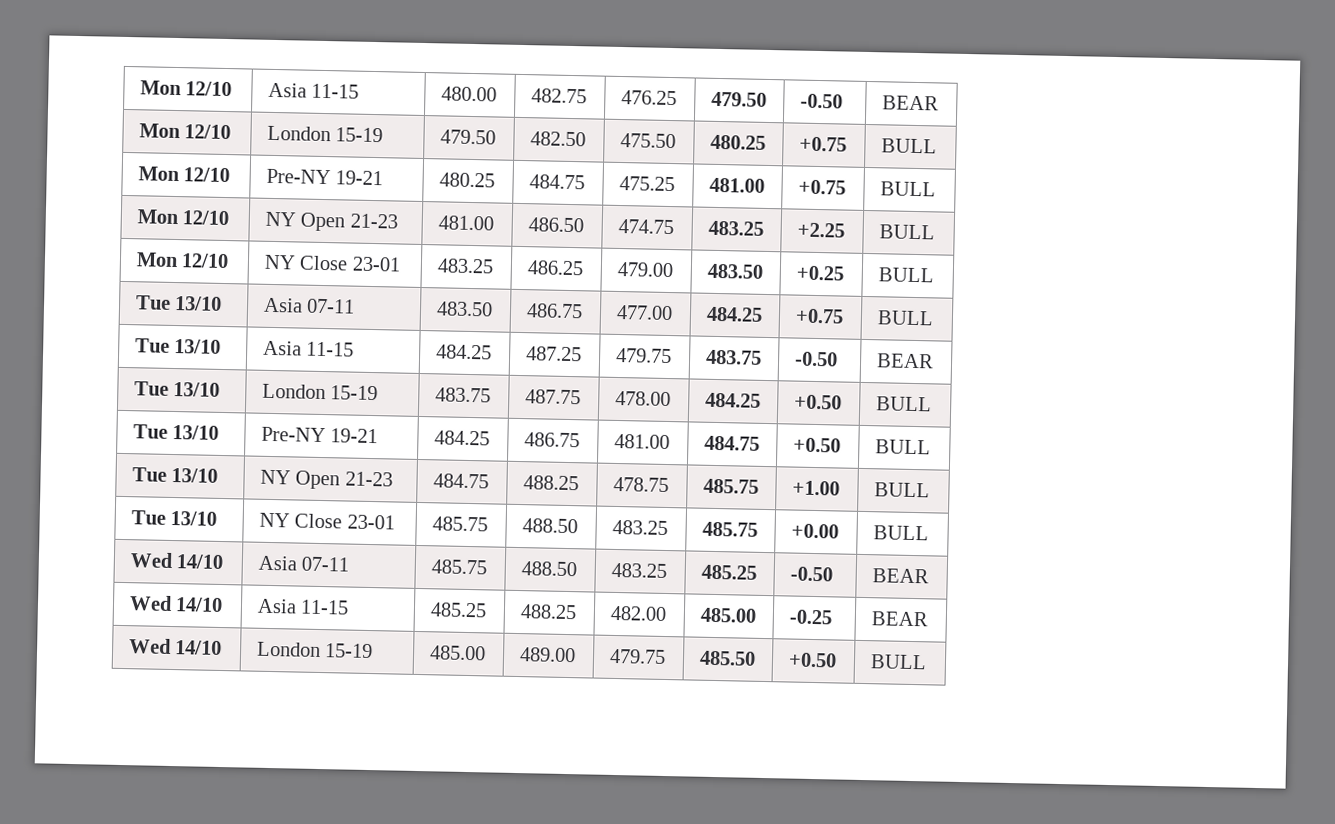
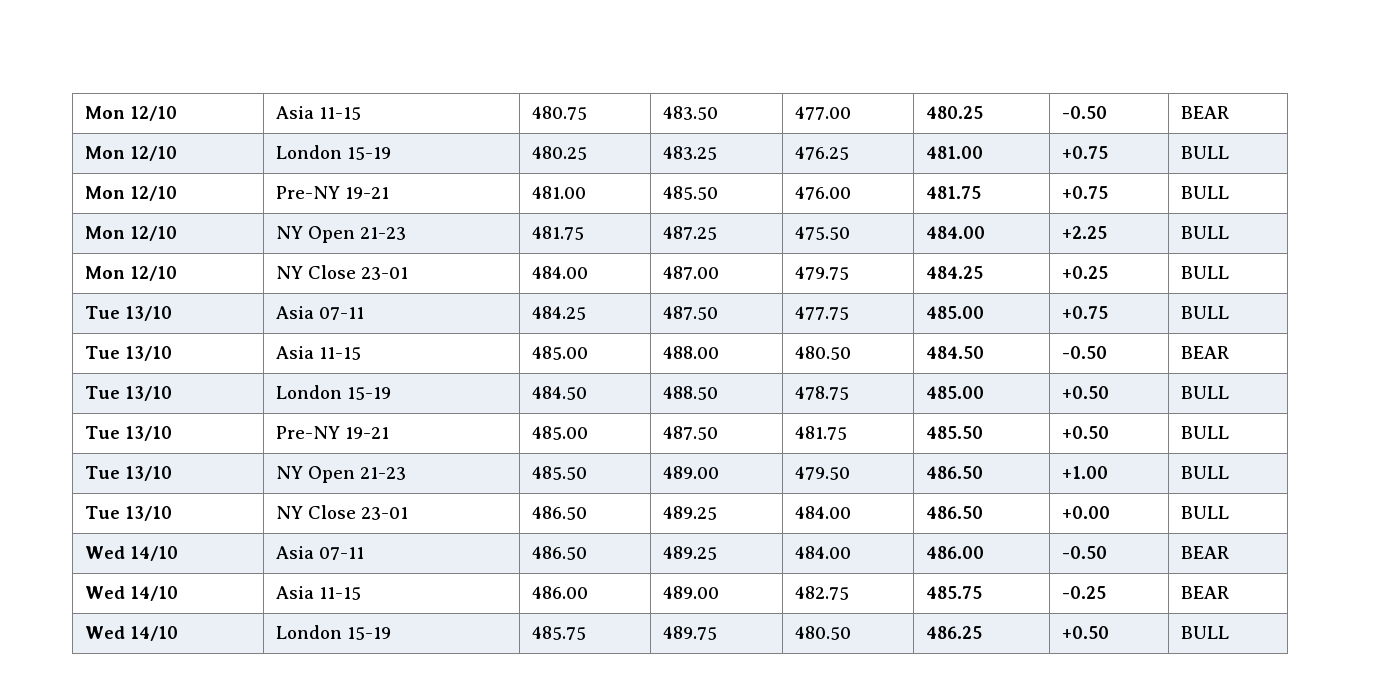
- Mon 12/10 | Asia 11-15 | 480.00 | 482.75 | 476.25 | 479.50 | -0.50 | BEAR
+ Mon 12/10 | Asia 11-15 | 480.75 | 483.50 | 477.00 | 480.25 | -0.50 | BEAR
- Mon 12/10 | London 15-19 | 479.50 | 482.50 | 475.50 | 480.25 | +0.75 | BULL
+ Mon 12/10 | London 15-19 | 480.25 | 483.25 | 476.25 | 481.00 | +0.75 | BULL
- Mon 12/10 | Pre-NY 19-21 | 480.25 | 484.75 | 475.25 | 481.00 | +0.75 | BULL
+ Mon 12/10 | Pre-NY 19-21 | 481.00 | 485.50 | 476.00 | 481.75 | +0.75 | BULL
- Mon 12/10 | NY Open 21-23 | 481.00 | 486.50 | 474.75 | 483.25 | +2.25 | BULL
+ Mon 12/10 | NY Open 21-23 | 481.75 | 487.25 | 475.50 | 484.00 | +2.25 | BULL
- Mon 12/10 | NY Close 23-01 | 483.25 | 486.25 | 479.00 | 483.50 | +0.25 | BULL
+ Mon 12/10 | NY Close 23-01 | 484.00 | 487.00 | 479.75 | 484.25 | +0.25 | BULL
- Tue 13/10 | Asia 07-11 | 483.50 | 486.75 | 477.00 | 484.25 | +0.75 | BULL
+ Tue 13/10 | Asia 07-11 | 484.25 | 487.50 | 477.75 | 485.00 | +0.75 | BULL
- Tue 13/10 | Asia 11-15 | 484.25 | 487.25 | 479.75 | 483.75 | -0.50 | BEAR
+ Tue 13/10 | Asia 11-15 | 485.00 | 488.00 | 480.50 | 484.50 | -0.50 | BEAR
- Tue 13/10 | London 15-19 | 483.75 | 487.75 | 478.00 | 484.25 | +0.50 | BULL
+ Tue 13/10 | London 15-19 | 484.50 | 488.50 | 478.75 | 485.00 | +0.50 | BULL
- Tue 13/10 | Pre-NY 19-21 | 484.25 | 486.75 | 481.00 | 484.75 | +0.50 | BULL
+ Tue 13/10 | Pre-NY 19-21 | 485.00 | 487.50 | 481.75 | 485.50 | +0.50 | BULL
- Tue 13/10 | NY Open 21-23 | 484.75 | 488.25 | 478.75 | 485.75 | +1.00 | BULL
+ Tue 13/10 | NY Open 21-23 | 485.50 | 489.00 | 479.50 | 486.50 | +1.00 | BULL
- Tue 13/10 | NY Close 23-01 | 485.75 | 488.50 | 483.25 | 485.75 | +0.00 | BULL
+ Tue 13/10 | NY Close 23-01 | 486.50 | 489.25 | 484.00 | 486.50 | +0.00 | BULL
- Wed 14/10 | Asia 07-11 | 485.75 | 488.50 | 483.25 | 485.25 | -0.50 | BEAR
+ Wed 14/10 | Asia 07-11 | 486.50 | 489.25 | 484.00 | 486.00 | -0.50 | BEAR
- Wed 14/10 | Asia 11-15 | 485.25 | 488.25 | 482.00 | 485.00 | -0.25 | BEAR
+ Wed 14/10 | Asia 11-15 | 486.00 | 489.00 | 482.75 | 485.75 | -0.25 | BEAR
- Wed 14/10 | London 15-19 | 485.00 | 489.00 | 479.75 | 485.50 | +0.50 | BULL
+ Wed 14/10 | London 15-19 | 485.75 | 489.75 | 480.50 | 486.25 | +0.50 | BULL

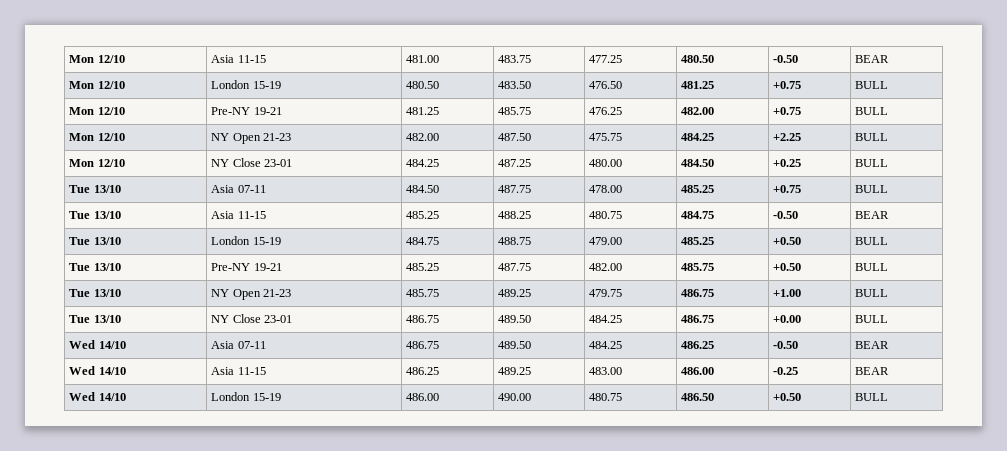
- Mon 12/10 | Asia 11-15 | 480.75 | 483.50 | 477.00 | 480.25 | -0.50 | BEAR
+ Mon 12/10 | Asia 11-15 | 481.00 | 483.75 | 477.25 | 480.50 | -0.50 | BEAR
- Mon 12/10 | London 15-19 | 480.25 | 483.25 | 476.25 | 481.00 | +0.75 | BULL
+ Mon 12/10 | London 15-19 | 480.50 | 483.50 | 476.50 | 481.25 | +0.75 | BULL
- Mon 12/10 | Pre-NY 19-21 | 481.00 | 485.50 | 476.00 | 481.75 | +0.75 | BULL
+ Mon 12/10 | Pre-NY 19-21 | 481.25 | 485.75 | 476.25 | 482.00 | +0.75 | BULL
- Mon 12/10 | NY Open 21-23 | 481.75 | 487.25 | 475.50 | 484.00 | +2.25 | BULL
+ Mon 12/10 | NY Open 21-23 | 482.00 | 487.50 | 475.75 | 484.25 | +2.25 | BULL
- Mon 12/10 | NY Close 23-01 | 484.00 | 487.00 | 479.75 | 484.25 | +0.25 | BULL
+ Mon 12/10 | NY Close 23-01 | 484.25 | 487.25 | 480.00 | 484.50 | +0.25 | BULL
- Tue 13/10 | Asia 07-11 | 484.25 | 487.50 | 477.75 | 485.00 | +0.75 | BULL
+ Tue 13/10 | Asia 07-11 | 484.50 | 487.75 | 478.00 | 485.25 | +0.75 | BULL
- Tue 13/10 | Asia 11-15 | 485.00 | 488.00 | 480.50 | 484.50 | -0.50 | BEAR
+ Tue 13/10 | Asia 11-15 | 485.25 | 488.25 | 480.75 | 484.75 | -0.50 | BEAR
- Tue 13/10 | London 15-19 | 484.50 | 488.50 | 478.75 | 485.00 | +0.50 | BULL
+ Tue 13/10 | London 15-19 | 484.75 | 488.75 | 479.00 | 485.25 | +0.50 | BULL
- Tue 13/10 | Pre-NY 19-21 | 485.00 | 487.50 | 481.75 | 485.50 | +0.50 | BULL
+ Tue 13/10 | Pre-NY 19-21 | 485.25 | 487.75 | 482.00 | 485.75 | +0.50 | BULL
- Tue 13/10 | NY Open 21-23 | 485.50 | 489.00 | 479.50 | 486.50 | +1.00 | BULL
+ Tue 13/10 | NY Open 21-23 | 485.75 | 489.25 | 479.75 | 486.75 | +1.00 | BULL
- Tue 13/10 | NY Close 23-01 | 486.50 | 489.25 | 484.00 | 486.50 | +0.00 | BULL
+ Tue 13/10 | NY Close 23-01 | 486.75 | 489.50 | 484.25 | 486.75 | +0.00 | BULL
- Wed 14/10 | Asia 07-11 | 486.50 | 489.25 | 484.00 | 486.00 | -0.50 | BEAR
+ Wed 14/10 | Asia 07-11 | 486.75 | 489.50 | 484.25 | 486.25 | -0.50 | BEAR
- Wed 14/10 | Asia 11-15 | 486.00 | 489.00 | 482.75 | 485.75 | -0.25 | BEAR
+ Wed 14/10 | Asia 11-15 | 486.25 | 489.25 | 483.00 | 486.00 | -0.25 | BEAR
- Wed 14/10 | London 15-19 | 485.75 | 489.75 | 480.50 | 486.25 | +0.50 | BULL
+ Wed 14/10 | London 15-19 | 486.00 | 490.00 | 480.75 | 486.50 | +0.50 | BULL

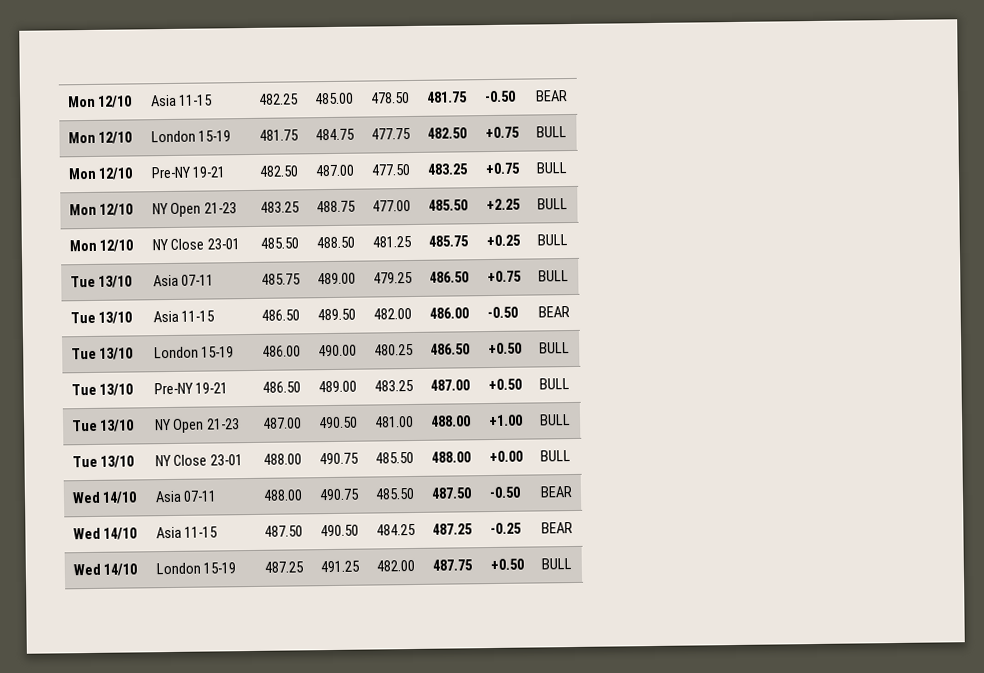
- Mon 12/10 | Asia 11-15 | 481.00 | 483.75 | 477.25 | 480.50 | -0.50 | BEAR
+ Mon 12/10 | Asia 11-15 | 482.25 | 485.00 | 478.50 | 481.75 | -0.50 | BEAR
- Mon 12/10 | London 15-19 | 480.50 | 483.50 | 476.50 | 481.25 | +0.75 | BULL
+ Mon 12/10 | London 15-19 | 481.75 | 484.75 | 477.75 | 482.50 | +0.75 | BULL
- Mon 12/10 | Pre-NY 19-21 | 481.25 | 485.75 | 476.25 | 482.00 | +0.75 | BULL
+ Mon 12/10 | Pre-NY 19-21 | 482.50 | 487.00 | 477.50 | 483.25 | +0.75 | BULL
- Mon 12/10 | NY Open 21-23 | 482.00 | 487.50 | 475.75 | 484.25 | +2.25 | BULL
+ Mon 12/10 | NY Open 21-23 | 483.25 | 488.75 | 477.00 | 485.50 | +2.25 | BULL
- Mon 12/10 | NY Close 23-01 | 484.25 | 487.25 | 480.00 | 484.50 | +0.25 | BULL
+ Mon 12/10 | NY Close 23-01 | 485.50 | 488.50 | 481.25 | 485.75 | +0.25 | BULL
- Tue 13/10 | Asia 07-11 | 484.50 | 487.75 | 478.00 | 485.25 | +0.75 | BULL
+ Tue 13/10 | Asia 07-11 | 485.75 | 489.00 | 479.25 | 486.50 | +0.75 | BULL
- Tue 13/10 | Asia 11-15 | 485.25 | 488.25 | 480.75 | 484.75 | -0.50 | BEAR
+ Tue 13/10 | Asia 11-15 | 486.50 | 489.50 | 482.00 | 486.00 | -0.50 | BEAR
- Tue 13/10 | London 15-19 | 484.75 | 488.75 | 479.00 | 485.25 | +0.50 | BULL
+ Tue 13/10 | London 15-19 | 486.00 | 490.00 | 480.25 | 486.50 | +0.50 | BULL
- Tue 13/10 | Pre-NY 19-21 | 485.25 | 487.75 | 482.00 | 485.75 | +0.50 | BULL
+ Tue 13/10 | Pre-NY 19-21 | 486.50 | 489.00 | 483.25 | 487.00 | +0.50 | BULL
- Tue 13/10 | NY Open 21-23 | 485.75 | 489.25 | 479.75 | 486.75 | +1.00 | BULL
+ Tue 13/10 | NY Open 21-23 | 487.00 | 490.50 | 481.00 | 488.00 | +1.00 | BULL
- Tue 13/10 | NY Close 23-01 | 486.75 | 489.50 | 484.25 | 486.75 | +0.00 | BULL
+ Tue 13/10 | NY Close 23-01 | 488.00 | 490.75 | 485.50 | 488.00 | +0.00 | BULL
- Wed 14/10 | Asia 07-11 | 486.75 | 489.50 | 484.25 | 486.25 | -0.50 | BEAR
+ Wed 14/10 | Asia 07-11 | 488.00 | 490.75 | 485.50 | 487.50 | -0.50 | BEAR
- Wed 14/10 | Asia 11-15 | 486.25 | 489.25 | 483.00 | 486.00 | -0.25 | BEAR
+ Wed 14/10 | Asia 11-15 | 487.50 | 490.50 | 484.25 | 487.25 | -0.25 | BEAR
- Wed 14/10 | London 15-19 | 486.00 | 490.00 | 480.75 | 486.50 | +0.50 | BULL
+ Wed 14/10 | London 15-19 | 487.25 | 491.25 | 482.00 | 487.75 | +0.50 | BULL

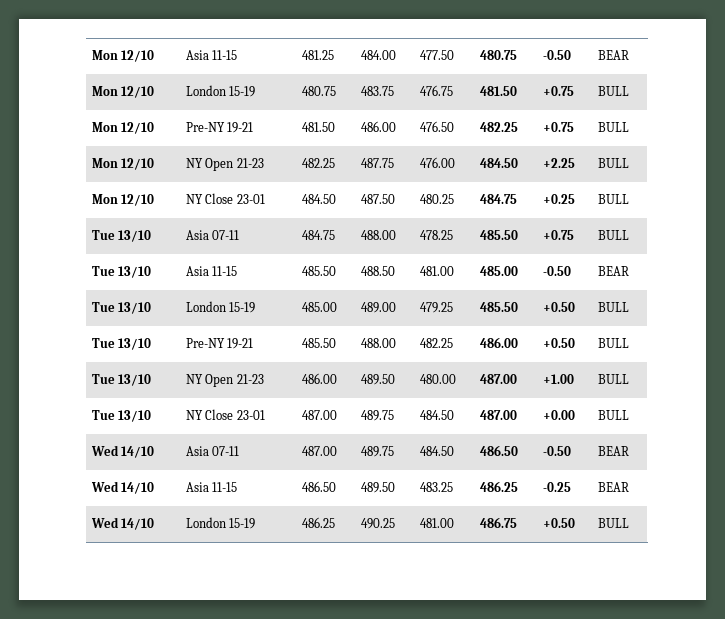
- Mon 12/10 | Asia 11-15 | 482.25 | 485.00 | 478.50 | 481.75 | -0.50 | BEAR
+ Mon 12/10 | Asia 11-15 | 481.25 | 484.00 | 477.50 | 480.75 | -0.50 | BEAR
- Mon 12/10 | London 15-19 | 481.75 | 484.75 | 477.75 | 482.50 | +0.75 | BULL
+ Mon 12/10 | London 15-19 | 480.75 | 483.75 | 476.75 | 481.50 | +0.75 | BULL
- Mon 12/10 | Pre-NY 19-21 | 482.50 | 487.00 | 477.50 | 483.25 | +0.75 | BULL
+ Mon 12/10 | Pre-NY 19-21 | 481.50 | 486.00 | 476.50 | 482.25 | +0.75 | BULL
- Mon 12/10 | NY Open 21-23 | 483.25 | 488.75 | 477.00 | 485.50 | +2.25 | BULL
+ Mon 12/10 | NY Open 21-23 | 482.25 | 487.75 | 476.00 | 484.50 | +2.25 | BULL
- Mon 12/10 | NY Close 23-01 | 485.50 | 488.50 | 481.25 | 485.75 | +0.25 | BULL
+ Mon 12/10 | NY Close 23-01 | 484.50 | 487.50 | 480.25 | 484.75 | +0.25 | BULL
- Tue 13/10 | Asia 07-11 | 485.75 | 489.00 | 479.25 | 486.50 | +0.75 | BULL
+ Tue 13/10 | Asia 07-11 | 484.75 | 488.00 | 478.25 | 485.50 | +0.75 | BULL
- Tue 13/10 | Asia 11-15 | 486.50 | 489.50 | 482.00 | 486.00 | -0.50 | BEAR
+ Tue 13/10 | Asia 11-15 | 485.50 | 488.50 | 481.00 | 485.00 | -0.50 | BEAR
- Tue 13/10 | London 15-19 | 486.00 | 490.00 | 480.25 | 486.50 | +0.50 | BULL
+ Tue 13/10 | London 15-19 | 485.00 | 489.00 | 479.25 | 485.50 | +0.50 | BULL
- Tue 13/10 | Pre-NY 19-21 | 486.50 | 489.00 | 483.25 | 487.00 | +0.50 | BULL
+ Tue 13/10 | Pre-NY 19-21 | 485.50 | 488.00 | 482.25 | 486.00 | +0.50 | BULL
- Tue 13/10 | NY Open 21-23 | 487.00 | 490.50 | 481.00 | 488.00 | +1.00 | BULL
+ Tue 13/10 | NY Open 21-23 | 486.00 | 489.50 | 480.00 | 487.00 | +1.00 | BULL
- Tue 13/10 | NY Close 23-01 | 488.00 | 490.75 | 485.50 | 488.00 | +0.00 | BULL
+ Tue 13/10 | NY Close 23-01 | 487.00 | 489.75 | 484.50 | 487.00 | +0.00 | BULL
- Wed 14/10 | Asia 07-11 | 488.00 | 490.75 | 485.50 | 487.50 | -0.50 | BEAR
+ Wed 14/10 | Asia 07-11 | 487.00 | 489.75 | 484.50 | 486.50 | -0.50 | BEAR
- Wed 14/10 | Asia 11-15 | 487.50 | 490.50 | 484.25 | 487.25 | -0.25 | BEAR
+ Wed 14/10 | Asia 11-15 | 486.50 | 489.50 | 483.25 | 486.25 | -0.25 | BEAR
- Wed 14/10 | London 15-19 | 487.25 | 491.25 | 482.00 | 487.75 | +0.50 | BULL
+ Wed 14/10 | London 15-19 | 486.25 | 490.25 | 481.00 | 486.75 | +0.50 | BULL

